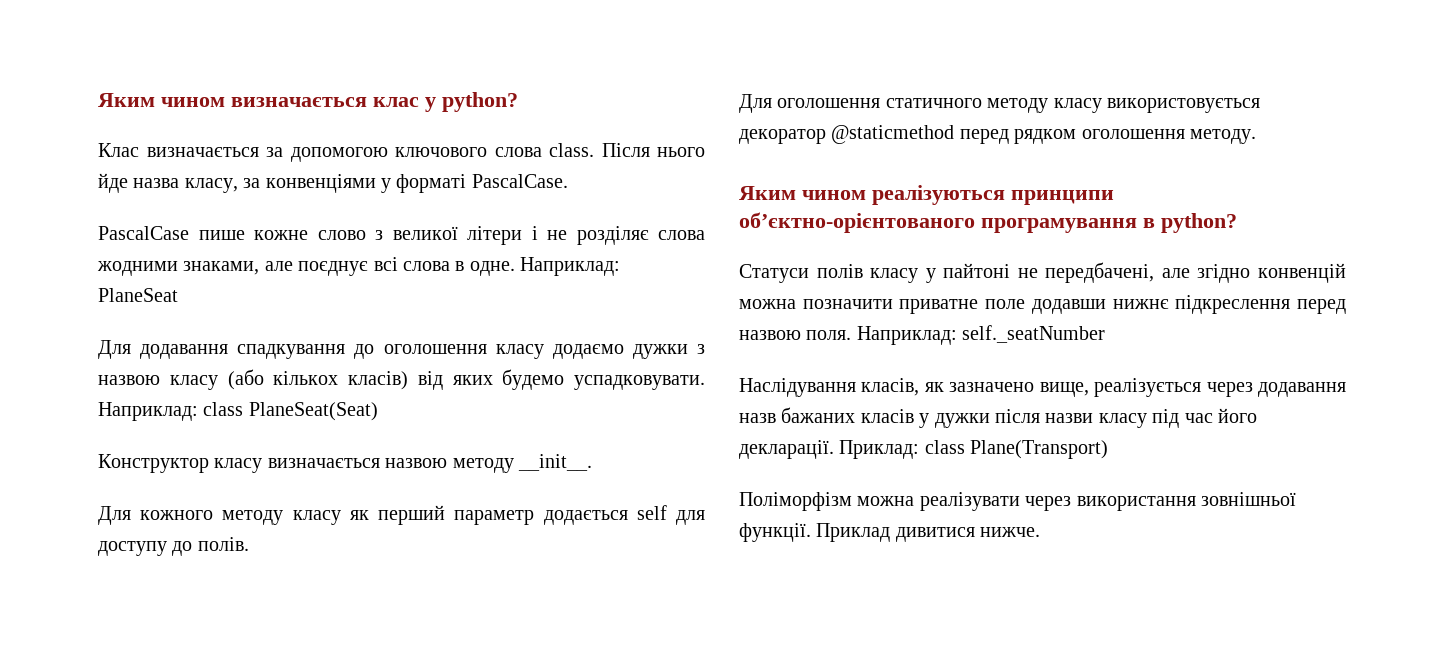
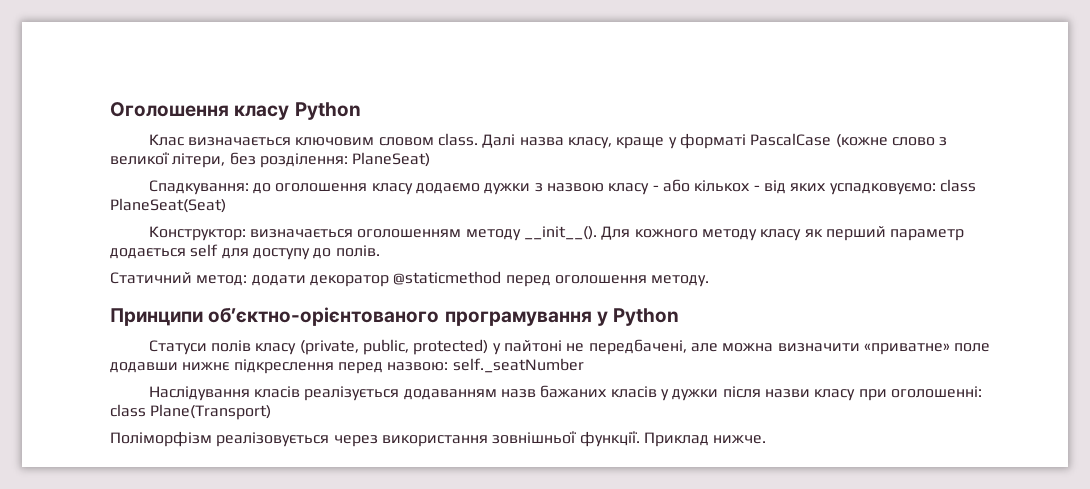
- Яким чином визначається клас у python?
- Клас визначається за допомогою ключового слова class. Після нього йде назва класу, за конвенціями у форматі PascalCase.
- PascalCase пише кожне слово з великої літери і не розділяє слова жодними знаками, але поєднує всі слова в одне. Наприклад: PlaneSeat
- Для додавання спадкування до оголошення класу додаємо дужки з назвою класу (або кількох класів) від яких будемо успадковувати. Наприклад: class PlaneSeat(Seat)
- Конструктор класу визначається назвою методу __init__.
- Для кожного методу класу як перший параметр додається self для доступу до полів.
+ Оголошення класу Python
+ Клас визначається ключовим словом class. Далі назва класу, краще у форматі PascalCase (кожне слово з великої літери, без розділення: PlaneSeat)
+ Спадкування: до оголошення класу додаємо дужки з назвою класу - або кількох - від яких успадковуємо: class PlaneSeat(Seat)
+ Конструктор: визначається оголошенням методу __init__(). Для кожного методу класу як перший параметр додається self для доступу до полів.
- Для оголошення статичного методу класу використовується декоратор @staticmethod перед рядком оголошення методу.
+ Статичний метод: додати декоратор @staticmethod перед оголошення методу.
- Яким чином реалізуються принципи об’єктно-орієнтованого програмування в python?
+ Принципи об’єктно-орієнтованого програмування у Python
- Статуси полів класу у пайтоні не передбачені, але згідно конвенцій можна позначити приватне поле додавши нижнє підкреслення перед назвою поля. Наприклад: self._seatNumber
+ Статуси полів класу (private, public, protected) у пайтоні не передбачені, але можна визначити «приватне» поле додавши нижнє підкреслення перед назвою: self._seatNumber
- Наслідування класів, як зазначено вище, реалізується через додавання назв бажаних класів у дужки після назви класу під час його декларації. Приклад: class Plane(Transport)
+ Наслідування класів реалізується додаванням назв бажаних класів у дужки після назви класу при оголошенні: class Plane(Transport)
- Поліморфізм можна реалізувати через використання зовнішньої функції.
+ Поліморфізм реалізовується через використання зовнішньої функції.
- Приклад дивитися нижче.
+ Приклад нижче.

